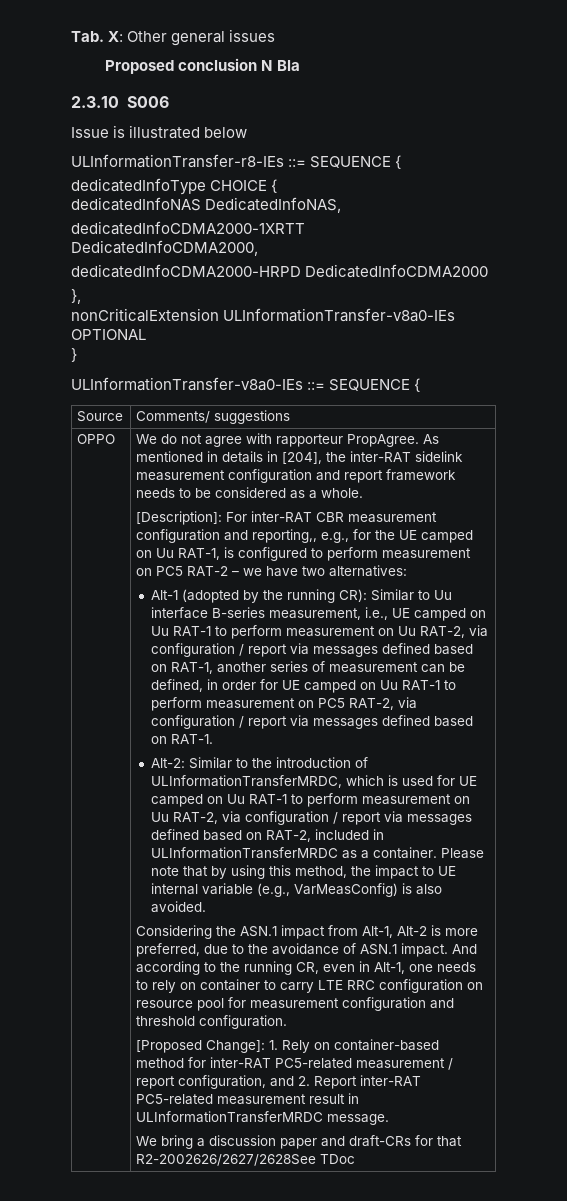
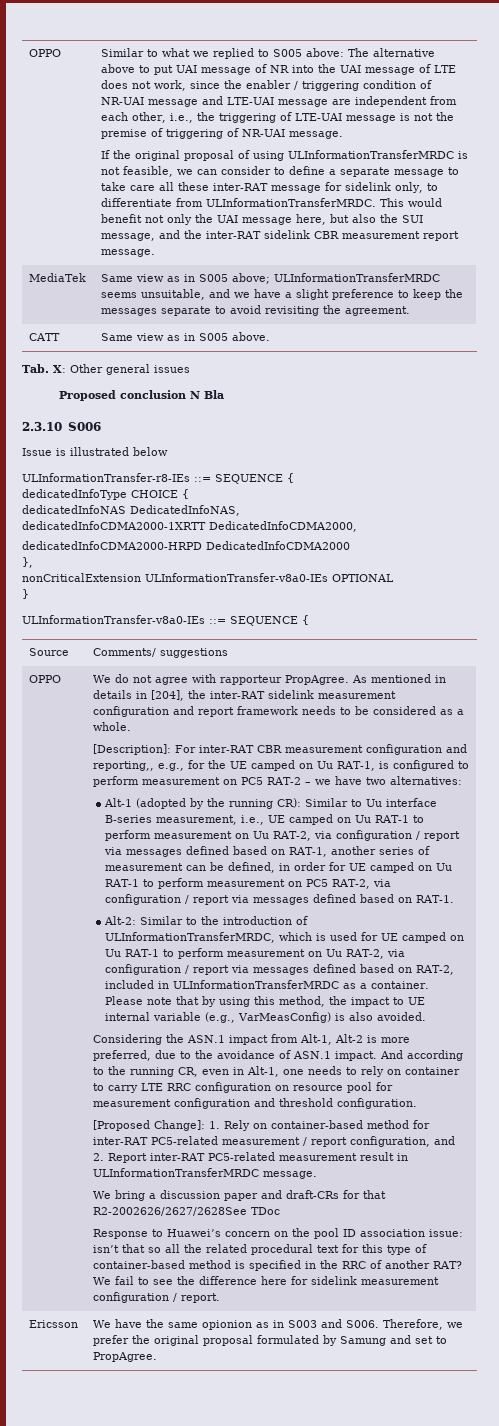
+ OPPO | Similar to what we replied to S005 above: The alternative above to put UAI message of NR into the UAI message of LTE does not work, since the enabler / triggering condition of NR-UAI message and LTE-UAI message are independent from each other, i.e., the triggering of LTE-UAI message is not the premise of triggering of NR-UAI message.
+ If the original proposal of using ULInformationTransferMRDC is not feasible, we can consider to define a separate message to take care all these inter-RAT message for sidelink only, to differentiate from ULInformationTransferMRDC. This would benefit not only the UAI message here, but also the SUI message, and the inter-RAT sidelink CBR measurement report message.
+ MediaTek | Same view as in S005 above; ULInformationTransferMRDC seems unsuitable, and we have a slight preference to keep the messages separate to avoid revisiting the agreement.
+ CATT | Same view as in S005 above.
+ Response to Huawei’s concern on the pool ID association issue: isn’t that so all the related procedural text for this type of container-based method is specified in the RRC of another RAT? We fail to see the difference here for sidelink measurement configuration / report.
+ Ericsson | We have the same opionion as in S003 and S006. Therefore, we prefer the original proposal formulated by Samung and set to PropAgree.

